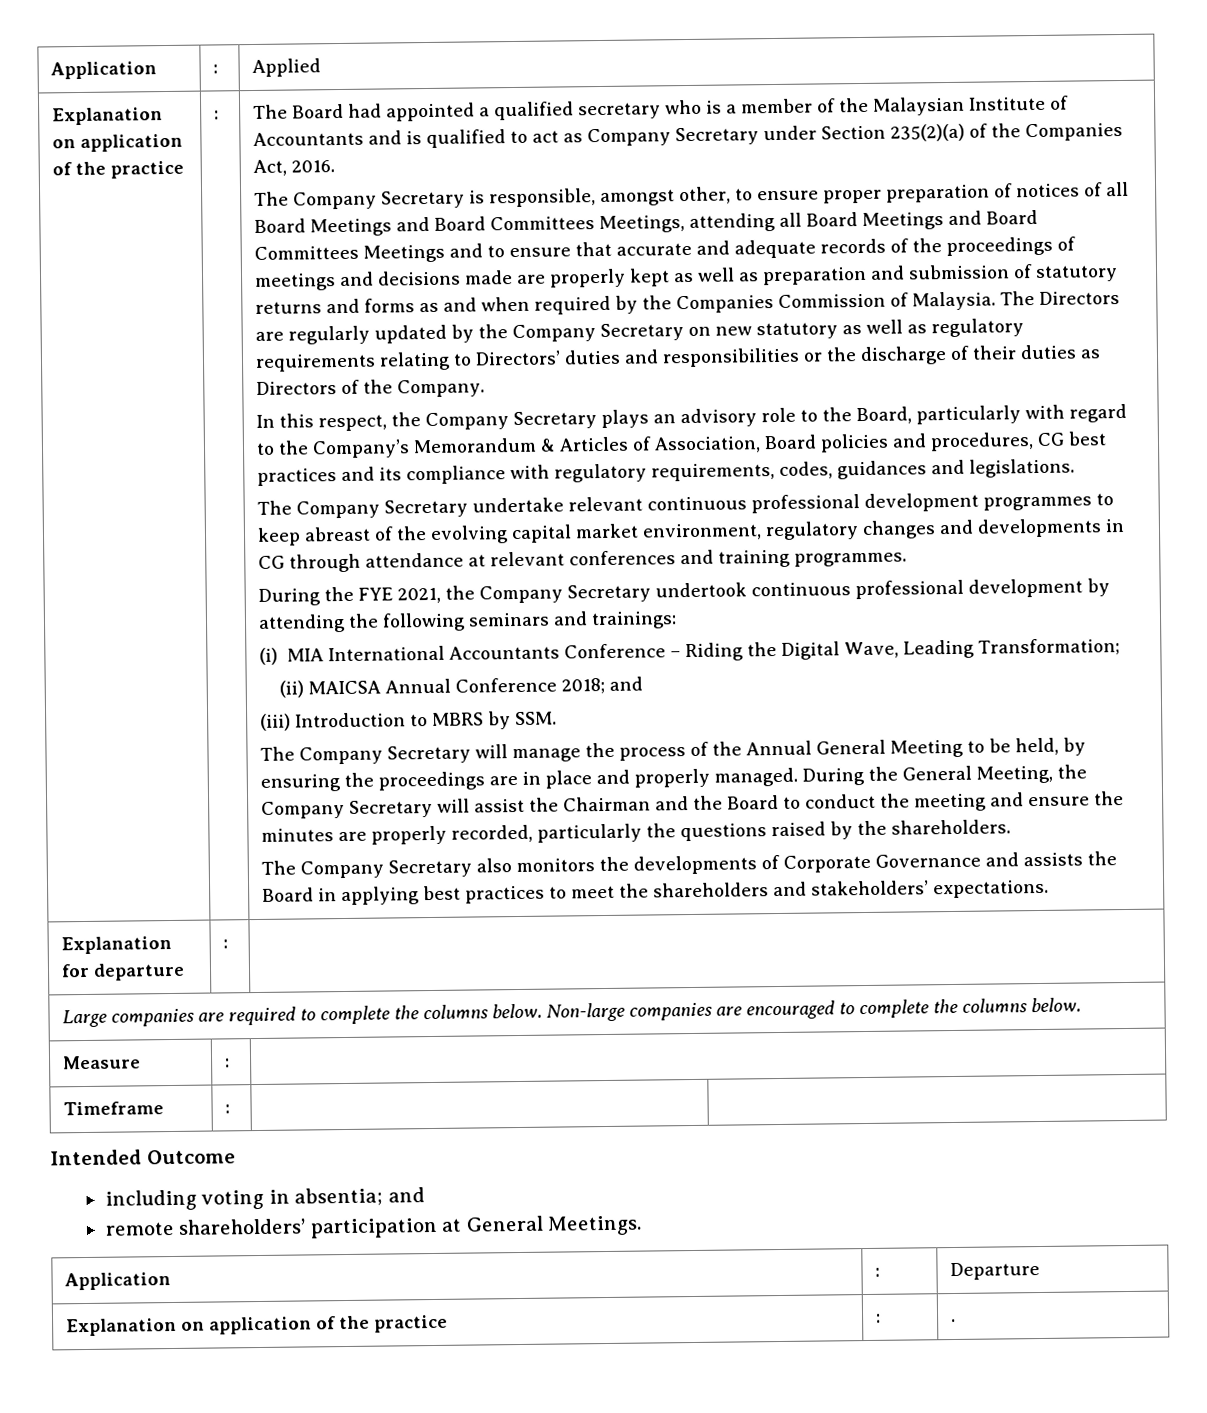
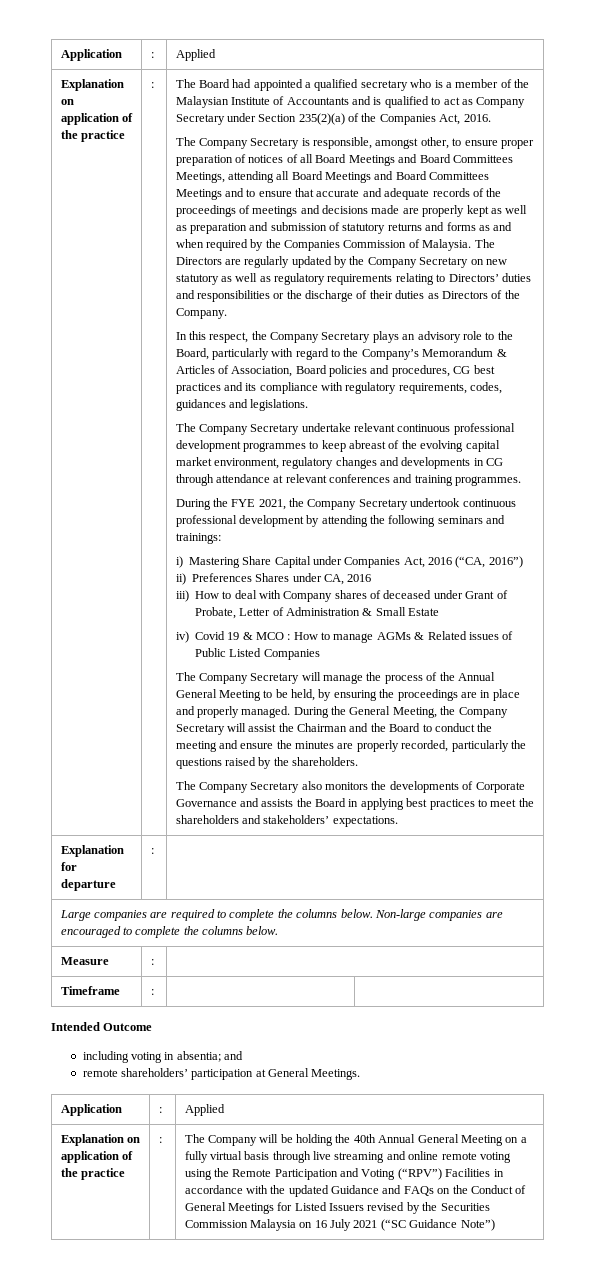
- (i) MIA International Accountants Conference – Riding the Digital Wave, Leading Transformation;
- (ii) MAICSA Annual Conference 2018; and
- (iii) Introduction to MBRS by SSM.
+ i) Mastering Share Capital under Companies Act, 2016 (“CA, 2016”)
+ ii) Preferences Shares under CA, 2016
+ iii) How to deal with Company shares of deceased under Grant of Probate, Letter of Administration & Small Estate
+ iv) Covid 19 & MCO : How to manage AGMs & Related issues of Public Listed Companies
  remote shareholders’ participation at General Meetings.
- Application | : | Departure
- Explanation on application of the practice | : | .
+ Application | : | Applied
+ Explanation on application of the practice | : | The Company will be holding the 40th Annual General Meeting on a fully virtual basis through live streaming and online remote voting using the Remote Participation and Voting (“RPV”) Facilities in accordance with the updated Guidance and FAQs on the Conduct of General Meetings for Listed Issuers revised by the Securities Commission Malaysia on 16 July 2021 (“SC Guidance Note”)

